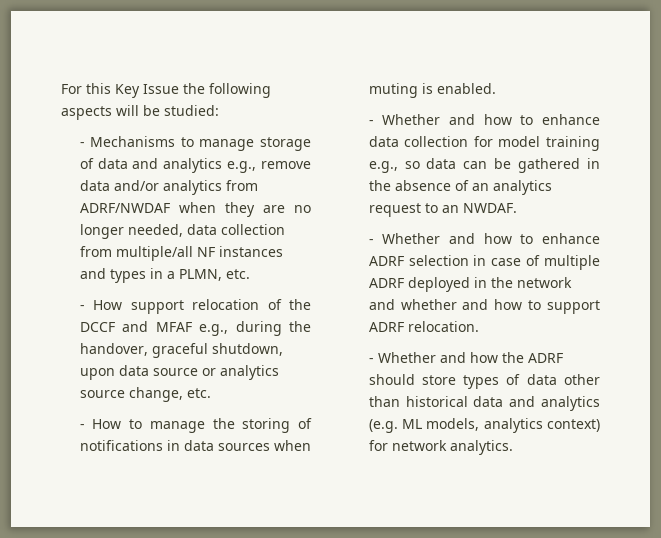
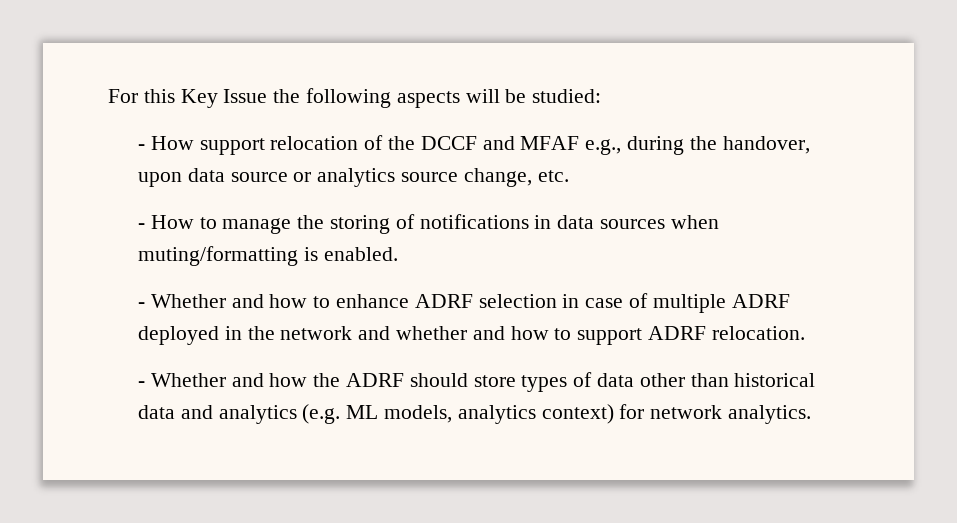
- - Mechanisms to manage storage of data and analytics e.g., remove data and/or analytics from ADRF/NWDAF when they are no longer needed, data collection from multiple/all NF instances and types in a PLMN, etc.
- - How support relocation of the DCCF and MFAF e.g., during the handover, graceful shutdown, upon data source or analytics source change, etc.
+ - How support relocation of the DCCF and MFAF e.g., during the handover, upon data source or analytics source change, etc.
- - How to manage the storing of notifications in data sources when muting is enabled.
+ - How to manage the storing of notifications in data sources when muting/formatting is enabled.
- - Whether and how to enhance data collection for model training e.g., so data can be gathered in the absence of an analytics request to an NWDAF.

